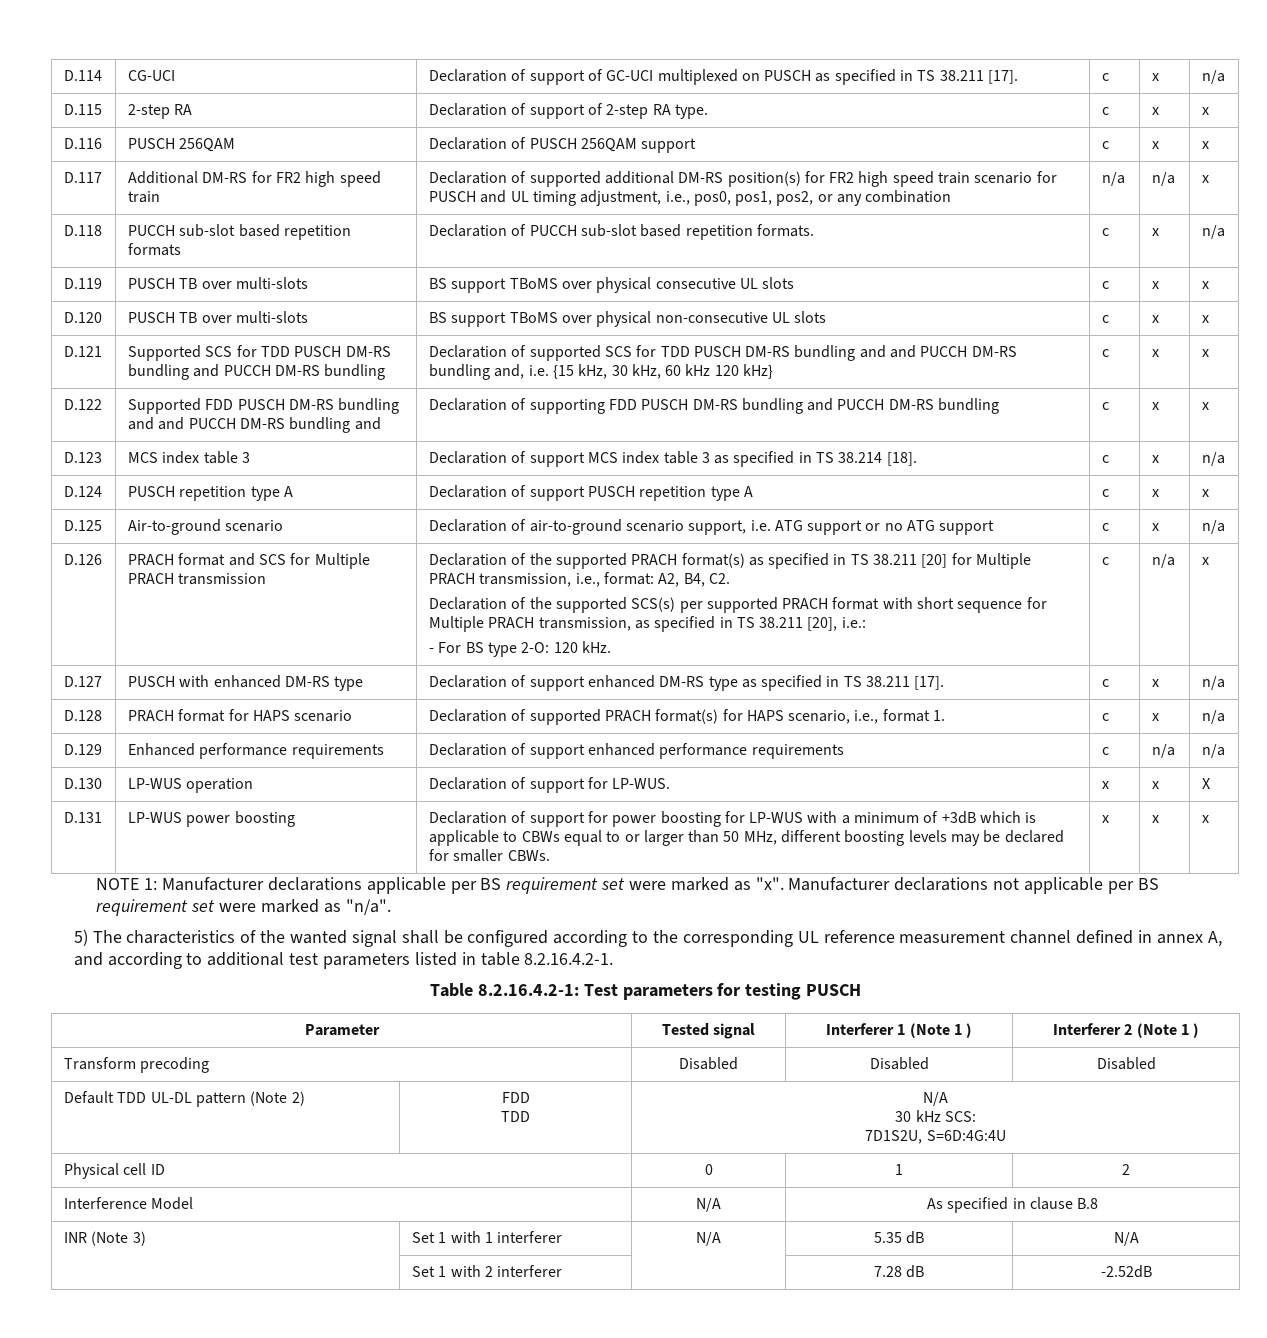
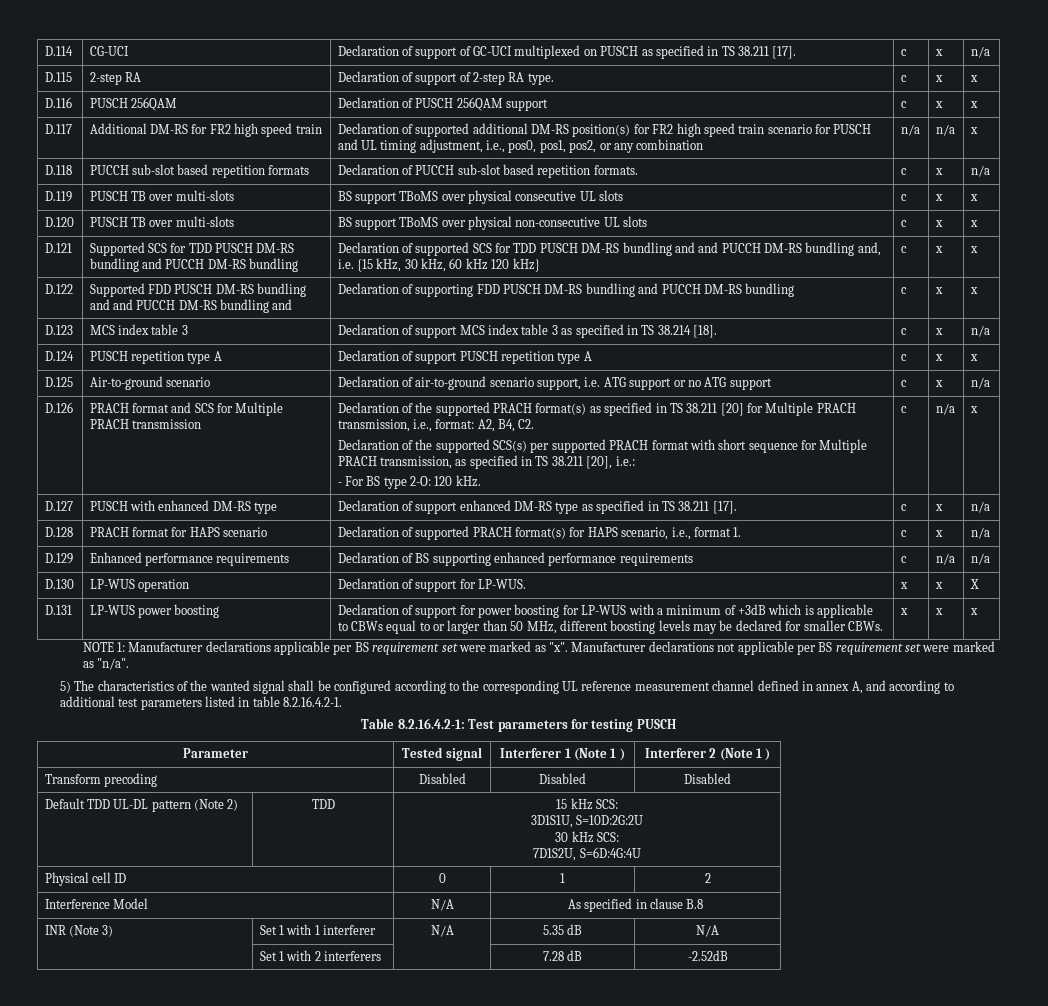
- D.129 | Enhanced performance requirements | Declaration of support enhanced performance requirements | c | n/a | n/a
+ D.129 | Enhanced performance requirements | Declaration of BS supporting enhanced performance requirements | c | n/a | n/a
- Default TDD UL-DL pattern (Note 2) | FDD
- TDD | N/A
+ Default TDD UL-DL pattern (Note 2) | TDD | 15 kHz SCS:
+ 3D1S1U, S=10D:2G:2U
- | Set 1 with 2 interferer | | 7.28 dB | -2.52dB
+ | Set 1 with 2 interferers | | 7.28 dB | -2.52dB

